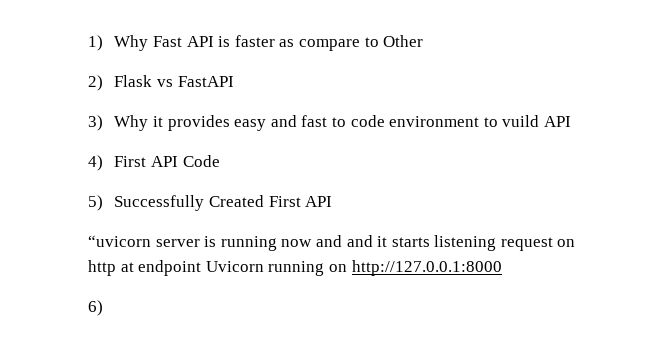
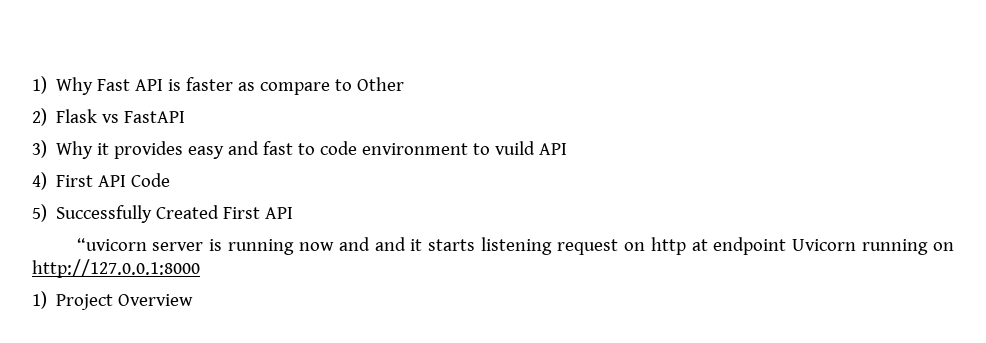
- 6)
+ 1) Project Overview

